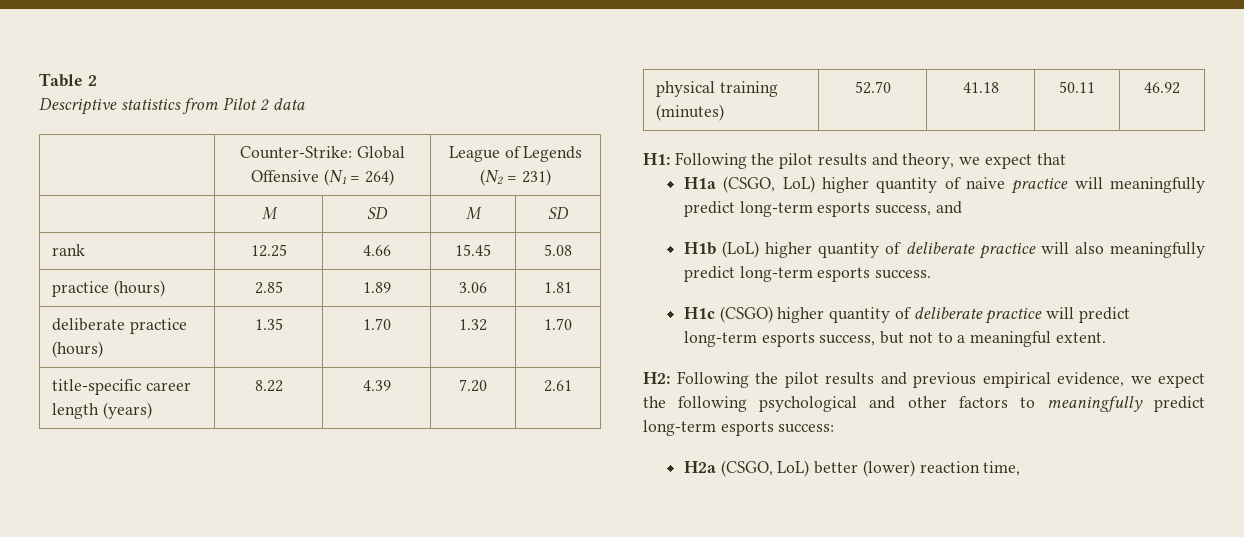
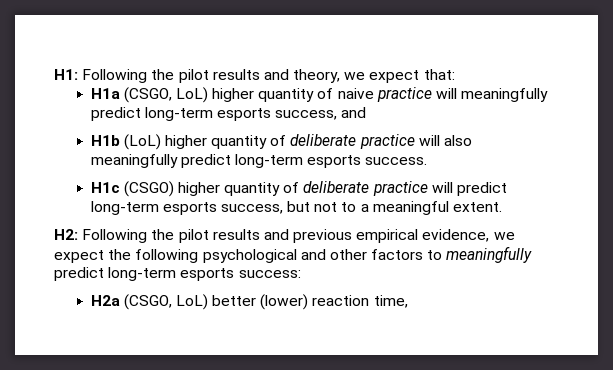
- Table 2
- Descriptive statistics from Pilot 2 data
- | Counter-Strike: Global Offensive (N1 = 264) | League of Legends (N2 = 231)
- | M | SD | M | SD
- rank | 12.25 | 4.66 | 15.45 | 5.08
- practice (hours) | 2.85 | 1.89 | 3.06 | 1.81
- deliberate practice (hours) | 1.35 | 1.70 | 1.32 | 1.70
- title-specific career length (years) | 8.22 | 4.39 | 7.20 | 2.61
- physical training (minutes) | 52.70 | 41.18 | 50.11 | 46.92
- H1: Following the pilot results and theory, we expect that
+ H1: Following the pilot results and theory, we expect that:

